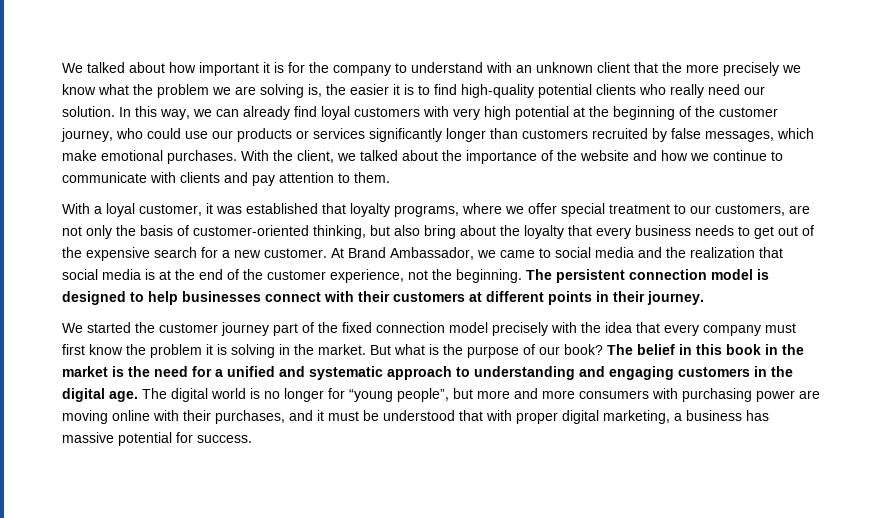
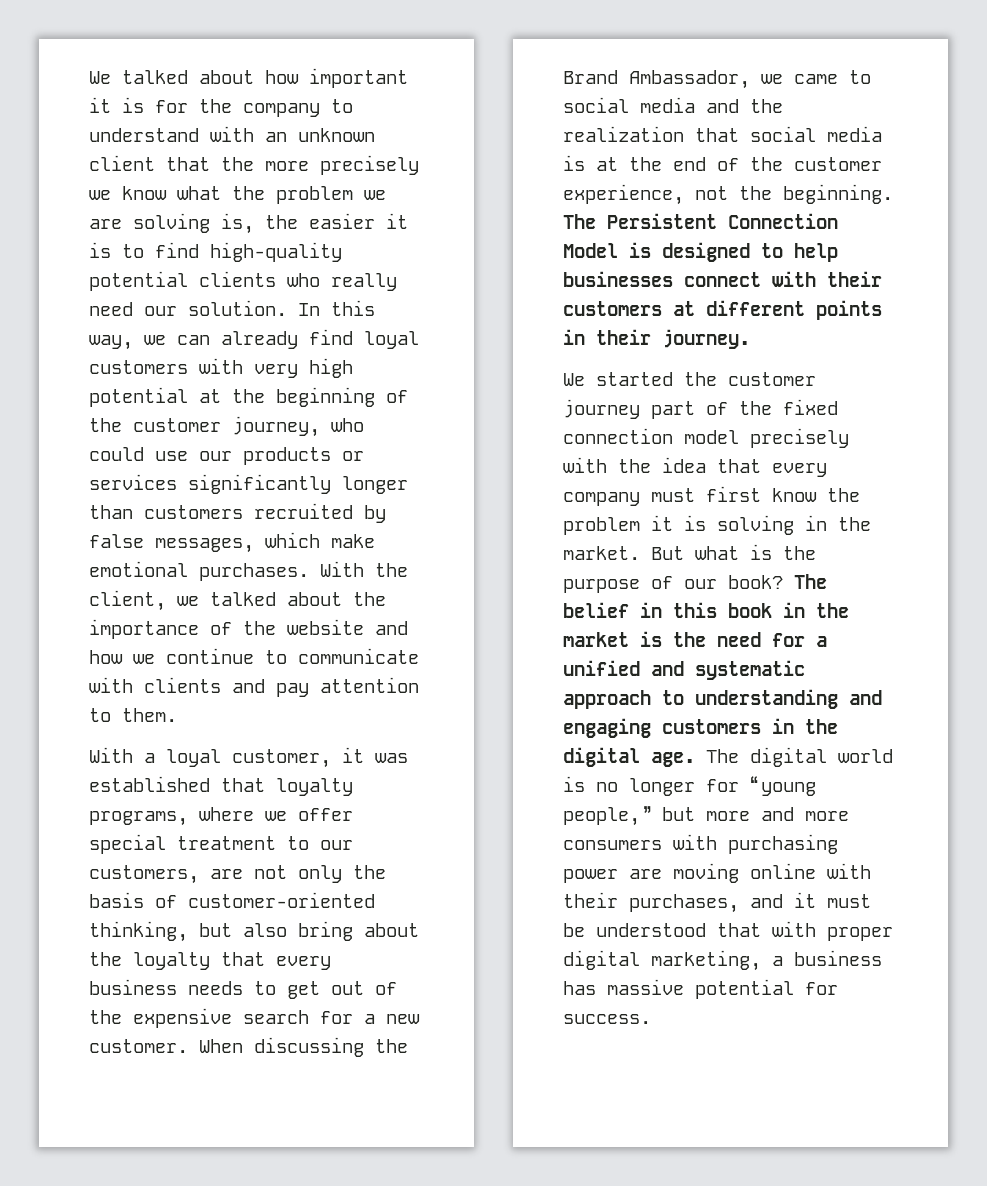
- At Brand Ambassador, we came to social media and the realization that social media is at the end of the customer experience, not the beginning.
+ When discussing the Brand Ambassador, we came to social media and the realization that social media is at the end of the customer experience, not the beginning.
- The persistent connection model is designed to help businesses connect with their customers at different points in their journey.
+ The Persistent Connection Model is designed to help businesses connect with their customers at different points in their journey.
- The digital world is no longer for “young people”, but more and more consumers with purchasing power are moving online with their purchases, and it must be understood that with proper digital marketing, a business has massive potential for success.
+ The digital world is no longer for “young people,” but more and more consumers with purchasing power are moving online with their purchases, and it must be understood that with proper digital marketing, a business has massive potential for success.

